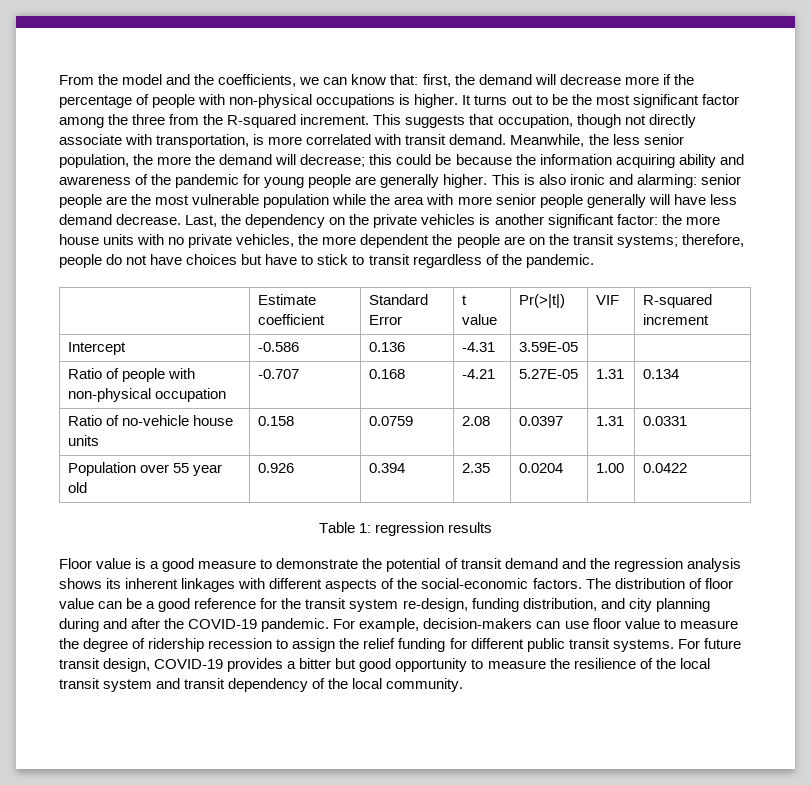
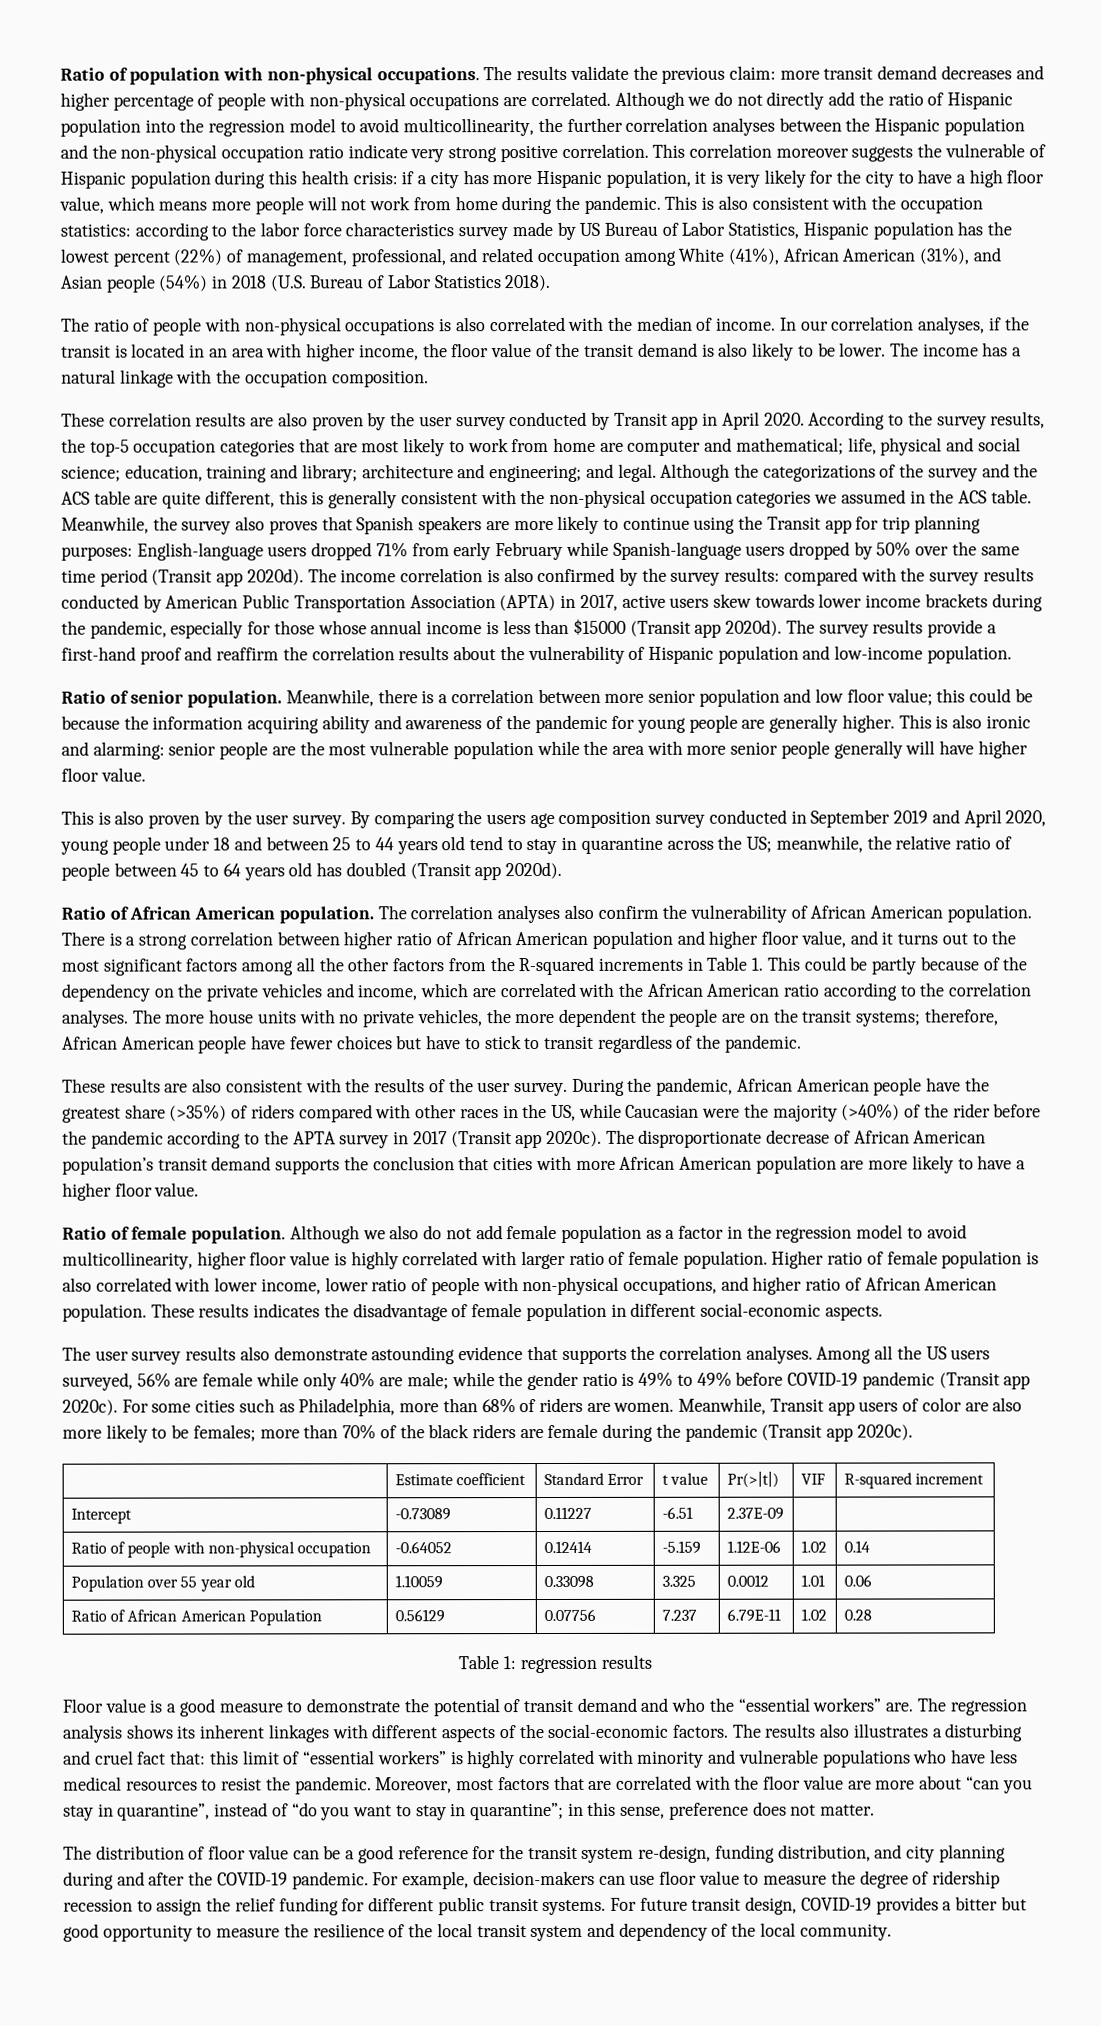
- From the model and the coefficients, we can know that: first, the demand will decrease more if the percentage of people with non-physical occupations is higher. It turns out to be the most significant factor among the three from the R-squared increment. This suggests that occupation, though not directly associate with transportation, is more correlated with transit demand. Meanwhile, the less senior population, the more the demand will decrease; this could be because the information acquiring ability and awareness of the pandemic for young people are generally higher.
+ Ratio of population with non-physical occupations. The results validate the previous claim: more transit demand decreases and higher percentage of people with non-physical occupations are correlated. Although we do not directly add the ratio of Hispanic population into the regression model to avoid multicollinearity, the further correlation analyses between the Hispanic population and the non-physical occupation ratio indicate very strong positive correlation. This correlation moreover suggests the vulnerable of Hispanic population during this health crisis: if a city has more Hispanic population, it is very likely for the city to have a high floor value, which means more people will not work from home during the pandemic. This is also consistent with the occupation statistics: according to the labor force characteristics survey made by US Bureau of Labor Statistics, Hispanic population has the lowest percent (22%) of management, professional, and related occupation among White (41%), African American (31%), and Asian people (54%) in 2018 (U.S. Bureau of Labor Statistics 2018).
+ The ratio of people with non-physical occupations is also correlated with the median of income. In our correlation analyses, if the transit is located in an area with higher income, the floor value of the transit demand is also likely to be lower. The income has a natural linkage with the occupation composition.
+ These correlation results are also proven by the user survey conducted by Transit app in April 2020. According to the survey results, the top-5 occupation categories that are most likely to work from home are computer and mathematical; life, physical and social science; education, training and library; architecture and engineering; and legal. Although the categorizations of the survey and the ACS table are quite different, this is generally consistent with the non-physical occupation categories we assumed in the ACS table. Meanwhile, the survey also proves that Spanish speakers are more likely to continue using the Transit app for trip planning purposes: English-language users dropped 71% from early February while Spanish-language users dropped by 50% over the same time period (Transit app 2020d). The income correlation is also confirmed by the survey results: compared with the survey results conducted by American Public Transportation Association (APTA) in 2017, active users skew towards lower income brackets during the pandemic, especially for those whose annual income is less than $15000 (Transit app 2020d). The survey results provide a first-hand proof and reaffirm the correlation results about the vulnerability of Hispanic population and low-income population.
+ Ratio of senior population. Meanwhile, there is a correlation between more senior population and low floor value; this could be because the information acquiring ability and awareness of the pandemic for young people are generally higher.
- This is also ironic and alarming: senior people are the most vulnerable population while the area with more senior people generally will have less demand decrease. Last, the dependency on the private vehicles is another significant factor: the more house units with no private vehicles, the more dependent the people are on the transit systems; therefore, people do not have choices but have to stick to transit regardless of the pandemic.
+ This is also ironic and alarming: senior people are the most vulnerable population while the area with more senior people generally will have higher floor value.
+ This is also proven by the user survey. By comparing the users age composition survey conducted in September 2019 and April 2020, young people under 18 and between 25 to 44 years old tend to stay in quarantine across the US; meanwhile, the relative ratio of people between 45 to 64 years old has doubled (Transit app 2020d).
+ Ratio of African American population. The correlation analyses also confirm the vulnerability of African American population. There is a strong correlation between higher ratio of African American population and higher floor value, and it turns out to the most significant factors among all the other factors from the R-squared increments in Table 1. This could be partly because of the dependency on the private vehicles and income, which are correlated with the African American ratio according to the correlation analyses. The more house units with no private vehicles, the more dependent the people are on the transit systems; therefore, African American people have fewer choices but have to stick to transit regardless of the pandemic.
+ These results are also consistent with the results of the user survey. During the pandemic, African American people have the greatest share (>35%) of riders compared with other races in the US, while Caucasian were the majority (>40%) of the rider before the pandemic according to the APTA survey in 2017 (Transit app 2020c). The disproportionate decrease of African American population’s transit demand supports the conclusion that cities with more African American population are more likely to have a higher floor value.
+ Ratio of female population. Although we also do not add female population as a factor in the regression model to avoid multicollinearity, higher floor value is highly correlated with larger ratio of female population. Higher ratio of female population is also correlated with lower income, lower ratio of people with non-physical occupations, and higher ratio of African American population. These results indicates the disadvantage of female population in different social-economic aspects.
+ The user survey results also demonstrate astounding evidence that supports the correlation analyses. Among all the US users surveyed, 56% are female while only 40% are male; while the gender ratio is 49% to 49% before COVID-19 pandemic (Transit app 2020c). For some cities such as Philadelphia, more than 68% of riders are women. Meanwhile, Transit app users of color are also more likely to be females; more than 70% of the black riders are female during the pandemic (Transit app 2020c).
- Intercept | -0.586 | 0.136 | -4.31 | 3.59E-05 | |
+ Intercept | -0.73089 | 0.11227 | -6.51 | 2.37E-09 | |
- Ratio of people with non-physical occupation | -0.707 | 0.168 | -4.21 | 5.27E-05 | 1.31 | 0.134
- Ratio of no-vehicle house units | 0.158 | 0.0759 | 2.08 | 0.0397 | 1.31 | 0.0331
+ Ratio of people with non-physical occupation | -0.64052 | 0.12414 | -5.159 | 1.12E-06 | 1.02 | 0.14
- Population over 55 year old | 0.926 | 0.394 | 2.35 | 0.0204 | 1.00 | 0.0422
+ Population over 55 year old | 1.10059 | 0.33098 | 3.325 | 0.0012 | 1.01 | 0.06
+ Ratio of African American Population | 0.56129 | 0.07756 | 7.237 | 6.79E-11 | 1.02 | 0.28
- Floor value is a good measure to demonstrate the potential of transit demand and the regression analysis shows its inherent linkages with different aspects of the social-economic factors.
+ Floor value is a good measure to demonstrate the potential of transit demand and who the “essential workers” are. The regression analysis shows its inherent linkages with different aspects of the social-economic factors.
+ The results also illustrates a disturbing and cruel fact that: this limit of “essential workers” is highly correlated with minority and vulnerable populations who have less medical resources to resist the pandemic. Moreover, most factors that are correlated with the floor value are more about “can you stay in quarantine”, instead of “do you want to stay in quarantine”; in this sense, preference does not matter.
- For future transit design, COVID-19 provides a bitter but good opportunity to measure the resilience of the local transit system and transit dependency of the local community.
+ For future transit design, COVID-19 provides a bitter but good opportunity to measure the resilience of the local transit system and dependency of the local community.

